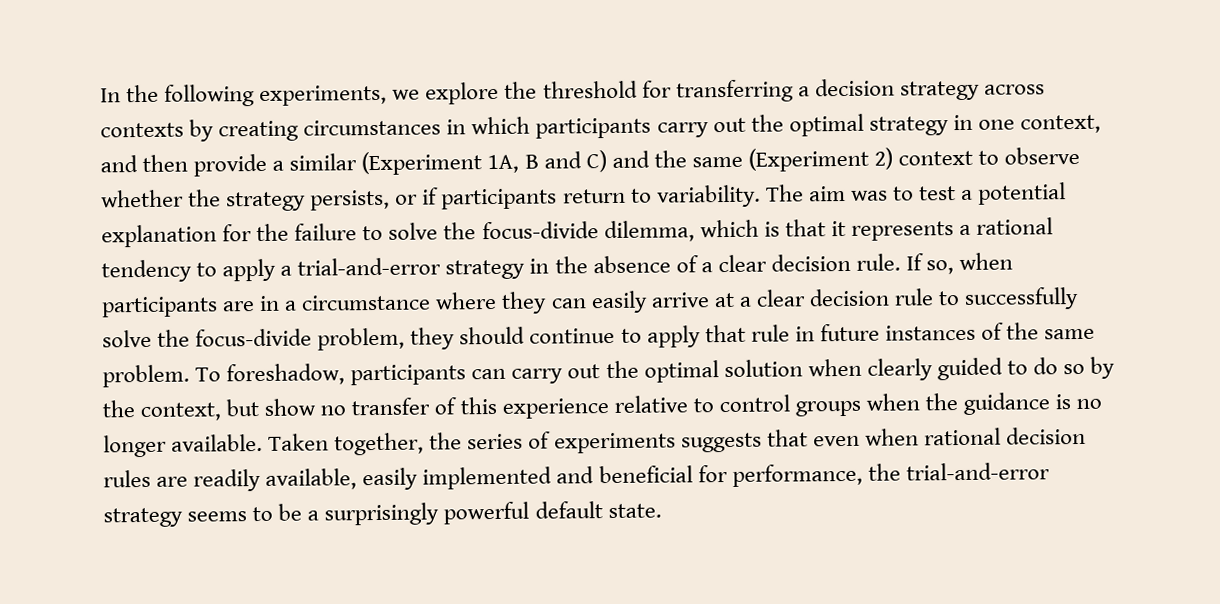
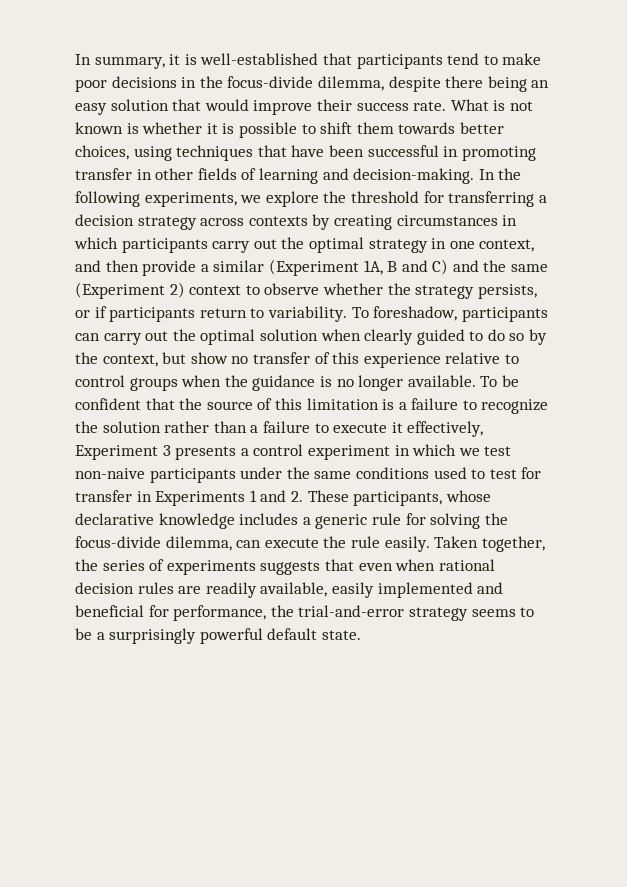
- In the following experiments, we explore the threshold for transferring a decision strategy across contexts by creating circumstances in which participants carry out the optimal strategy in one context, and then provide a similar (Experiment 1A, B and C) and the same (Experiment 2) context to observe whether the strategy persists, or if participants return to variability.
+ In summary, it is well-established that participants tend to make poor decisions in the focus-divide dilemma, despite there being an easy solution that would improve their success rate. What is not known is whether it is possible to shift them towards better choices, using techniques that have been successful in promoting transfer in other fields of learning and decision-making. In the following experiments, we explore the threshold for transferring a decision strategy across contexts by creating circumstances in which participants carry out the optimal strategy in one context, and then provide a similar (Experiment 1A, B and C) and the same (Experiment 2) context to observe whether the strategy persists, or if participants return to variability.
- The aim was to test a potential explanation for the failure to solve the focus-divide dilemma, which is that it represents a rational tendency to apply a trial-and-error strategy in the absence of a clear decision rule. If so, when participants are in a circumstance where they can easily arrive at a clear decision rule to successfully solve the focus-divide problem, they should continue to apply that rule in future instances of the same problem.
+ To be confident that the source of this limitation is a failure to recognize the solution rather than a failure to execute it effectively, Experiment 3 presents a control experiment in which we test non-naive participants under the same conditions used to test for transfer in Experiments 1 and 2. These participants, whose declarative knowledge includes a generic rule for solving the focus-divide dilemma, can execute the rule easily.

